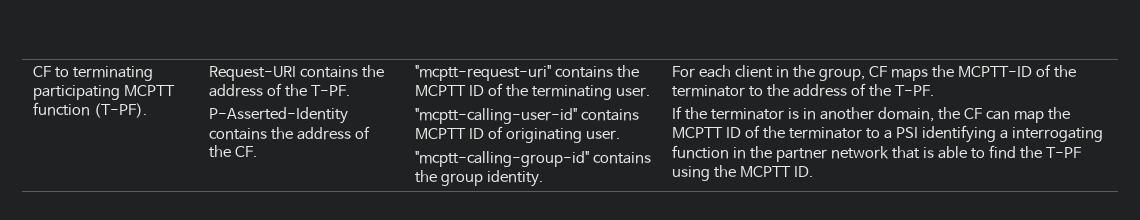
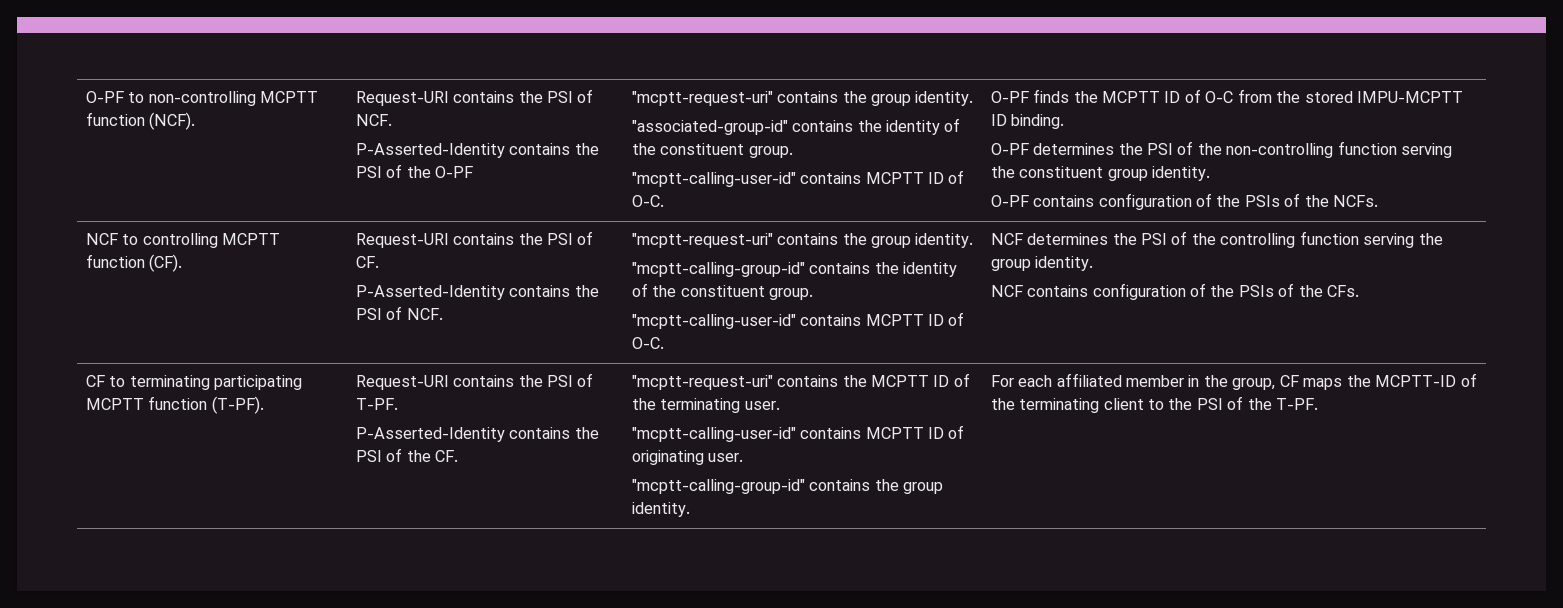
+ O-PF to non-controlling MCPTT function (NCF). | Request-URI contains the PSI of NCF.
+ P-Asserted-Identity contains the PSI of the O-PF | "mcptt-request-uri" contains the group identity.
+ "associated-group-id" contains the identity of the constituent group.
+ "mcptt-calling-user-id" contains MCPTT ID of O-C. | O-PF finds the MCPTT ID of O-C from the stored IMPU-MCPTT ID binding.
+ O-PF determines the PSI of the non-controlling function serving the constituent group identity.
+ O-PF contains configuration of the PSIs of the NCFs.
+ NCF to controlling MCPTT function (CF). | Request-URI contains the PSI of CF.
+ P-Asserted-Identity contains the PSI of NCF. | "mcptt-request-uri" contains the group identity.
+ "mcptt-calling-group-id" contains the identity of the constituent group.
+ "mcptt-calling-user-id" contains MCPTT ID of O-C. | NCF determines the PSI of the controlling function serving the group identity.
+ NCF contains configuration of the PSIs of the CFs.
- Request-URI contains the address of the T-PF.
+ Request-URI contains the PSI of T-PF.
- P-Asserted-Identity contains the address of the CF.
+ P-Asserted-Identity contains the PSI of the CF.
- For each client in the group, CF maps the MCPTT-ID of the terminator to the address of the T-PF.
- If the terminator is in another domain, the CF can map the MCPTT ID of the terminator to a PSI identifying a interrogating function in the partner network that is able to find the T-PF using the MCPTT ID.
+ For each affiliated member in the group, CF maps the MCPTT-ID of the terminating client to the PSI of the T-PF.

